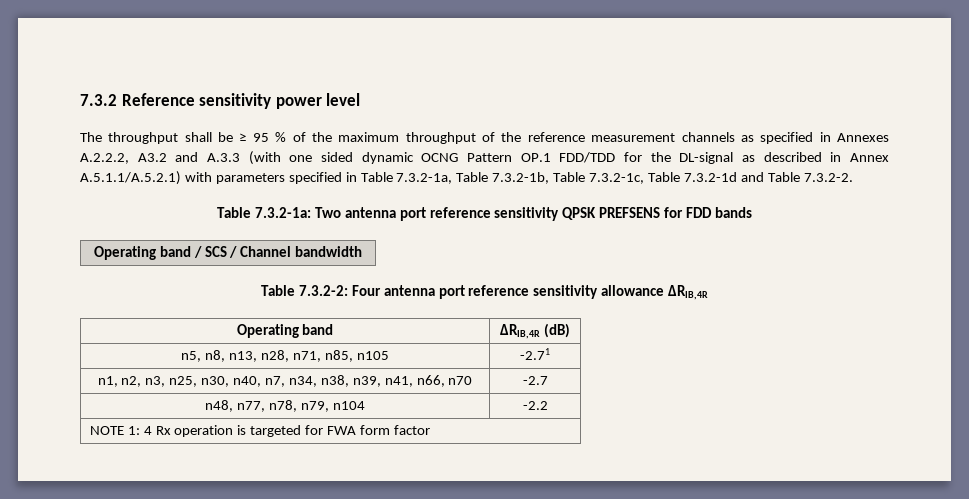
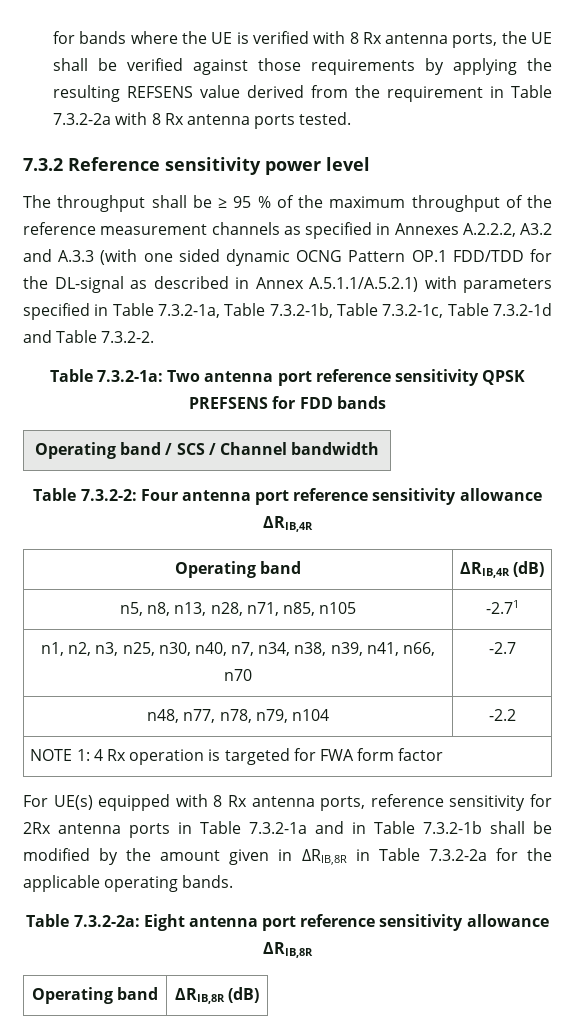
+ for bands where the UE is verified with 8 Rx antenna ports, the UE shall be verified against those requirements by applying the resulting REFSENS value derived from the requirement in Table 7.3.2-2a with 8 Rx antenna ports tested.
+ For UE(s) equipped with 8 Rx antenna ports, reference sensitivity for 2Rx antenna ports in Table 7.3.2-1a and in Table 7.3.2-1b shall be modified by the amount given in ΔRIB,8R in Table 7.3.2-2a for the applicable operating bands.
+ Table 7.3.2-2a: Eight antenna port reference sensitivity allowance ΔRIB,8R
+ Operating band | ΔRIB,8R (dB)

